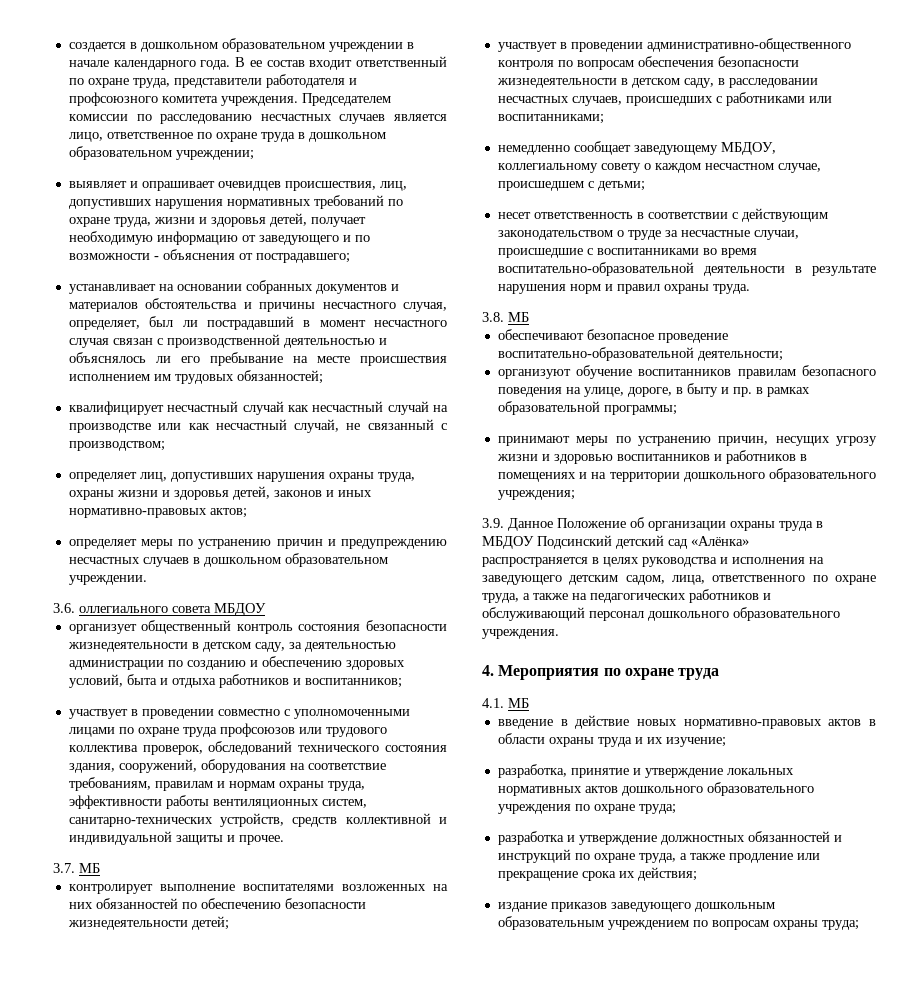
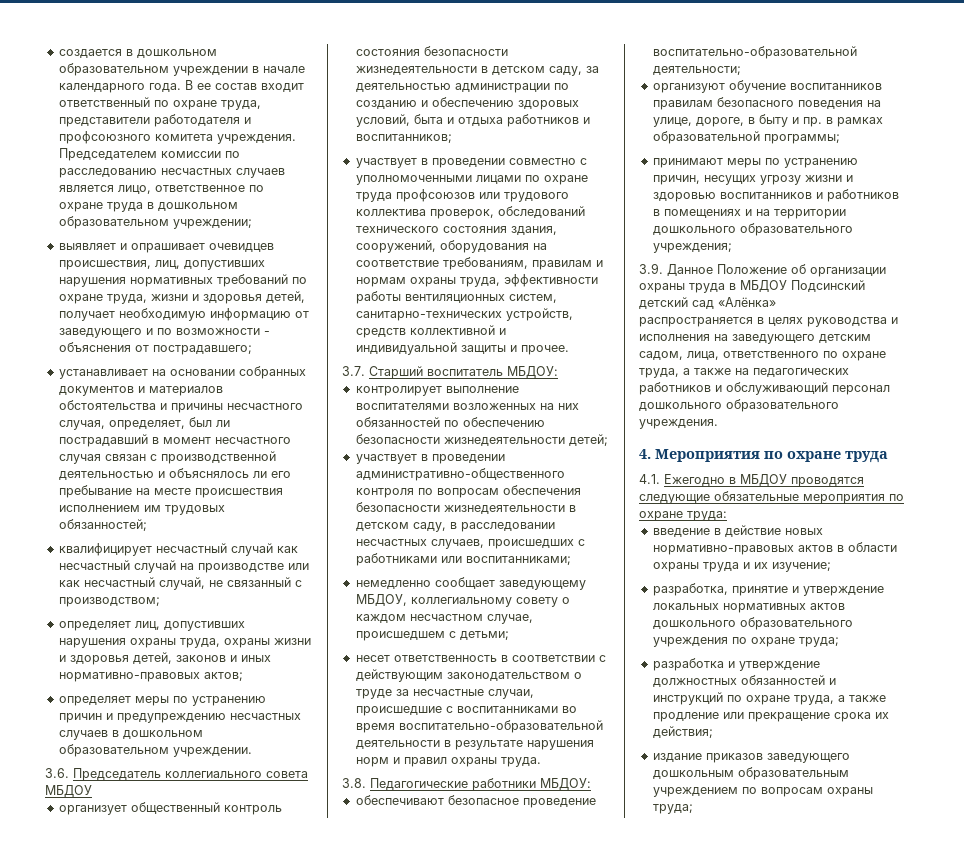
- 3.6. оллегиального совета МБДОУ
+ 3.6. Председатель коллегиального совета МБДОУ
- 3.7. МБ
+ 3.7. Старший воспитатель МБДОУ:
- 3.8. МБ
+ 3.8. Педагогические работники МБДОУ:
- 4.1. МБ
+ 4.1. Ежегодно в МБДОУ проводятся следующие обязательные мероприятия по охране труда:

